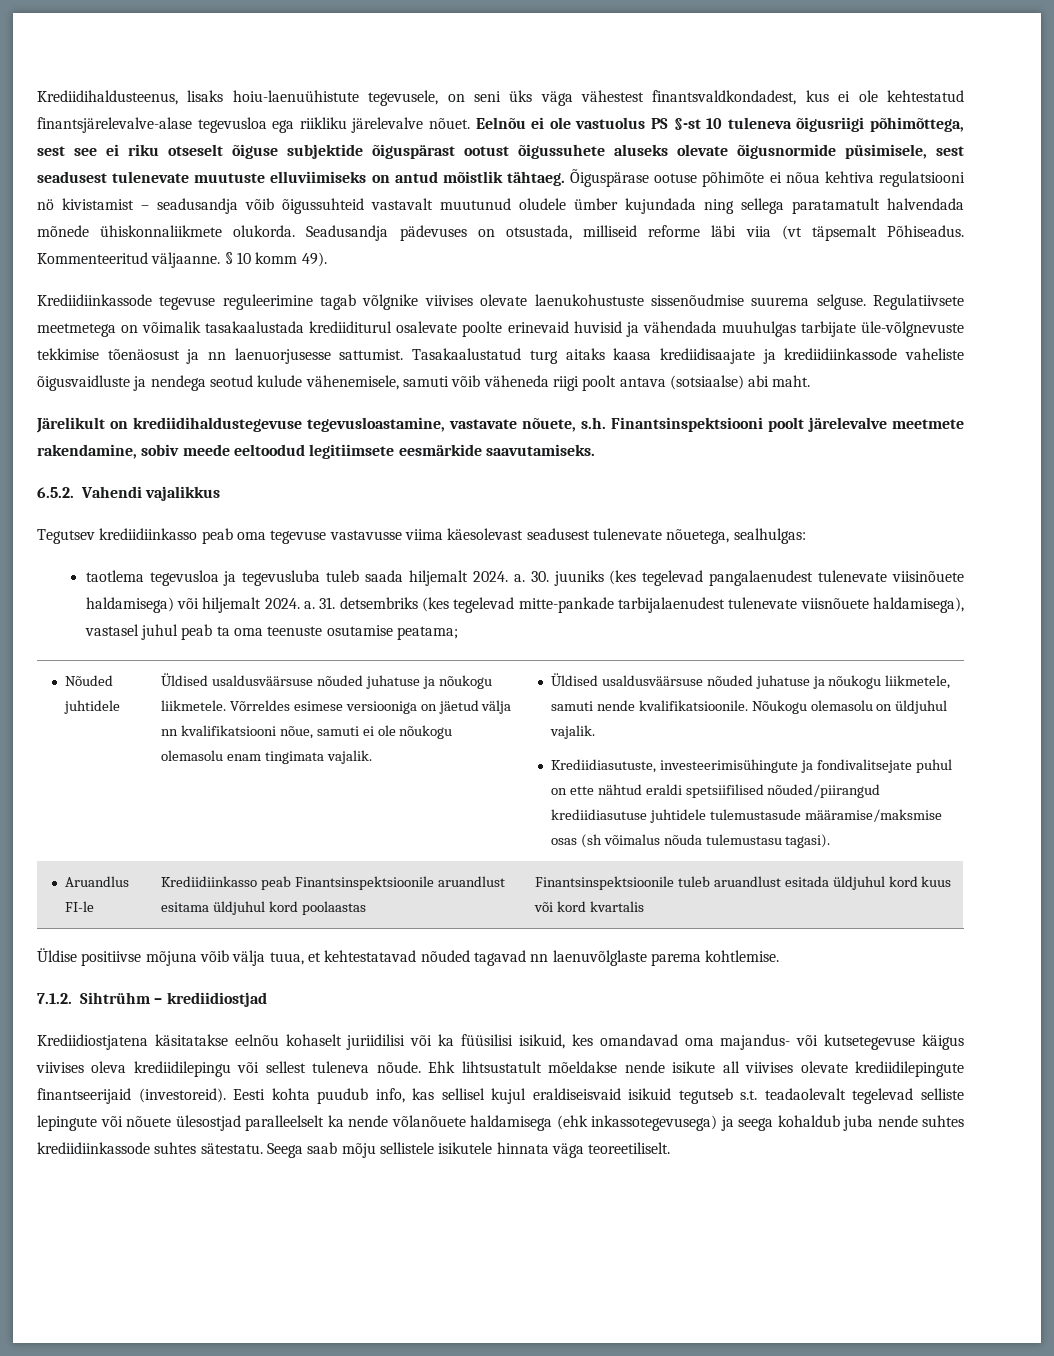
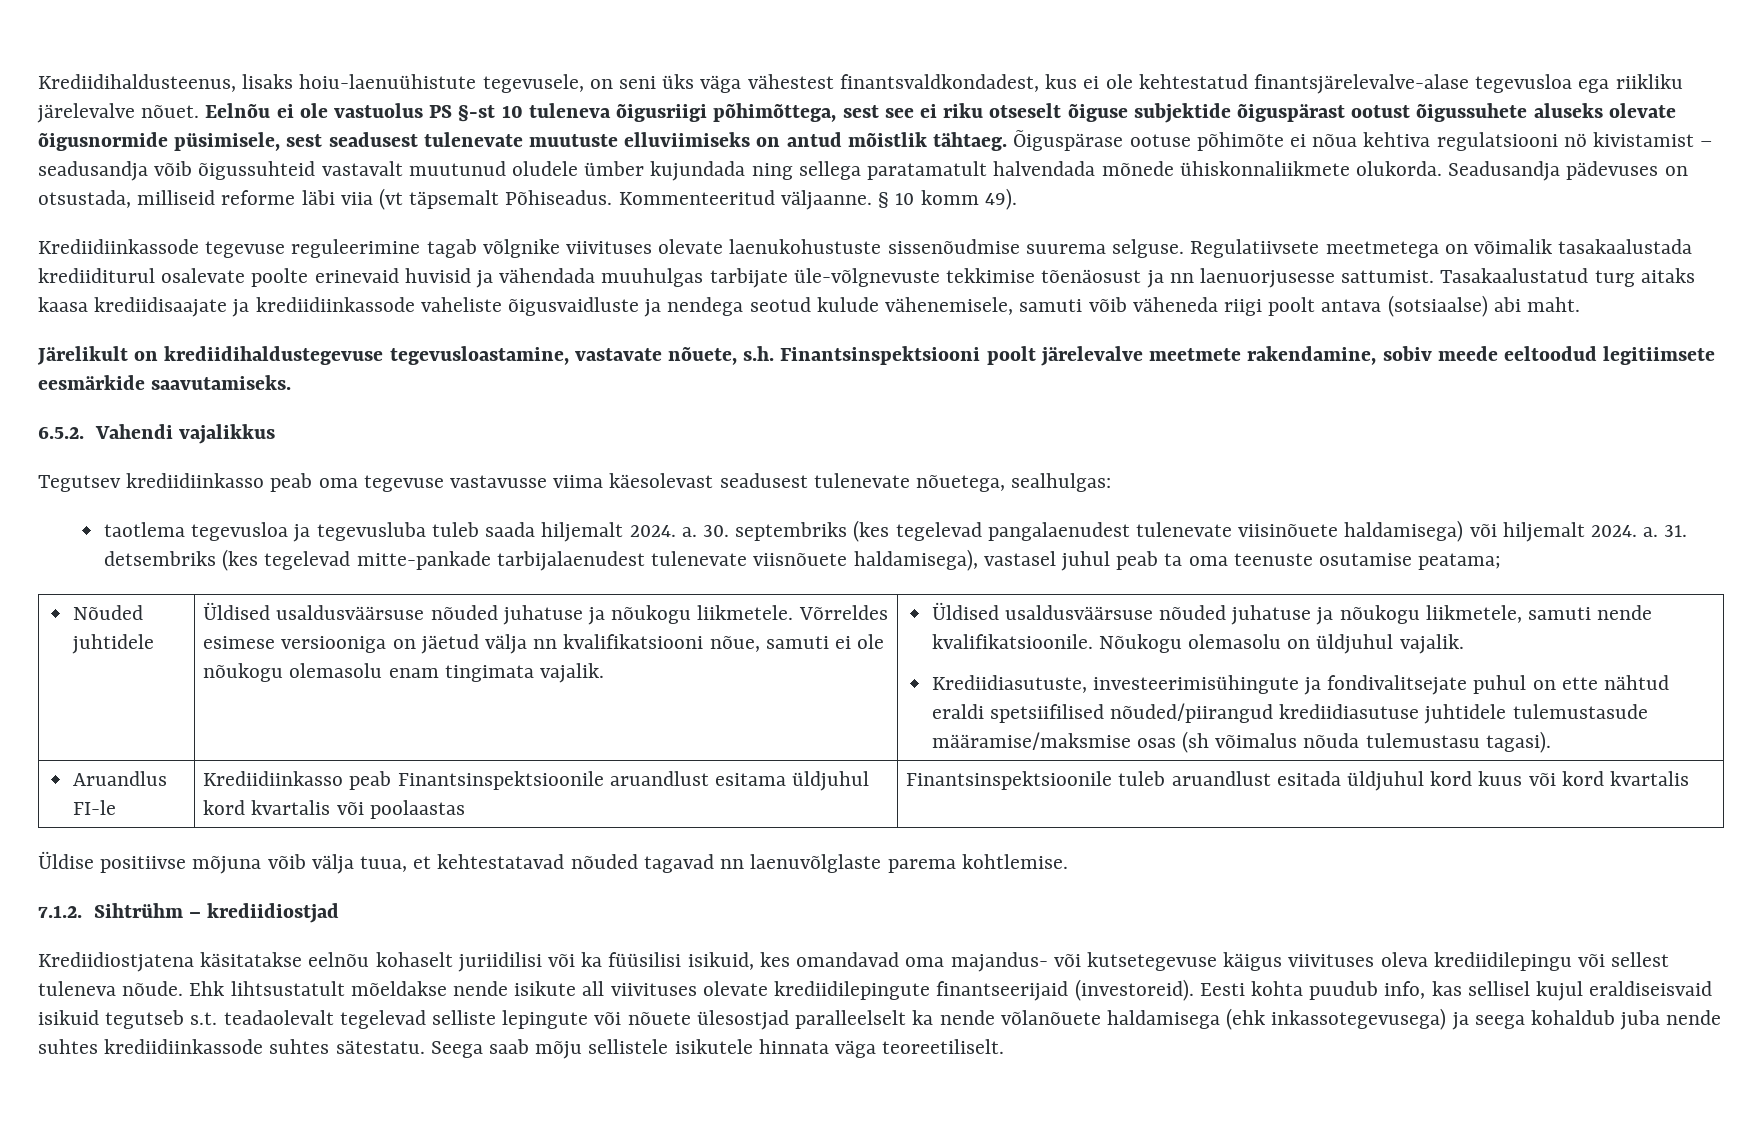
- Krediidiinkassode tegevuse reguleerimine tagab võlgnike viivises olevate laenukohustuste sissenõudmise suurema selguse.
+ Krediidiinkassode tegevuse reguleerimine tagab võlgnike viivituses olevate laenukohustuste sissenõudmise suurema selguse.
- 30. juuniks (kes tegelevad pangalaenudest tulenevate viisinõuete haldamisega) või hiljemalt 2024. a.
+ 30. septembriks (kes tegelevad pangalaenudest tulenevate viisinõuete haldamisega) või hiljemalt 2024. a.
- Aruandlus FI-le | Krediidiinkasso peab Finantsinspektsioonile aruandlust esitama üldjuhul kord poolaastas | Finantsinspektsioonile tuleb aruandlust esitada üldjuhul kord kuus või kord kvartalis
+ Aruandlus FI-le | Krediidiinkasso peab Finantsinspektsioonile aruandlust esitama üldjuhul kord kvartalis või poolaastas | Finantsinspektsioonile tuleb aruandlust esitada üldjuhul kord kuus või kord kvartalis
- Krediidiostjatena käsitatakse eelnõu kohaselt juriidilisi või ka füüsilisi isikuid, kes omandavad oma majandus- või kutsetegevuse käigus viivises oleva krediidilepingu või sellest tuleneva nõude.
+ Krediidiostjatena käsitatakse eelnõu kohaselt juriidilisi või ka füüsilisi isikuid, kes omandavad oma majandus- või kutsetegevuse käigus viivituses oleva krediidilepingu või sellest tuleneva nõude.
- Ehk lihtsustatult mõeldakse nende isikute all viivises olevate krediidilepingute finantseerijaid (investoreid).
+ Ehk lihtsustatult mõeldakse nende isikute all viivituses olevate krediidilepingute finantseerijaid (investoreid).

